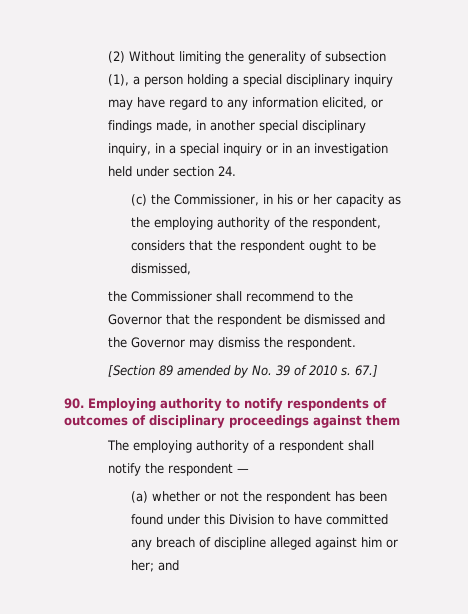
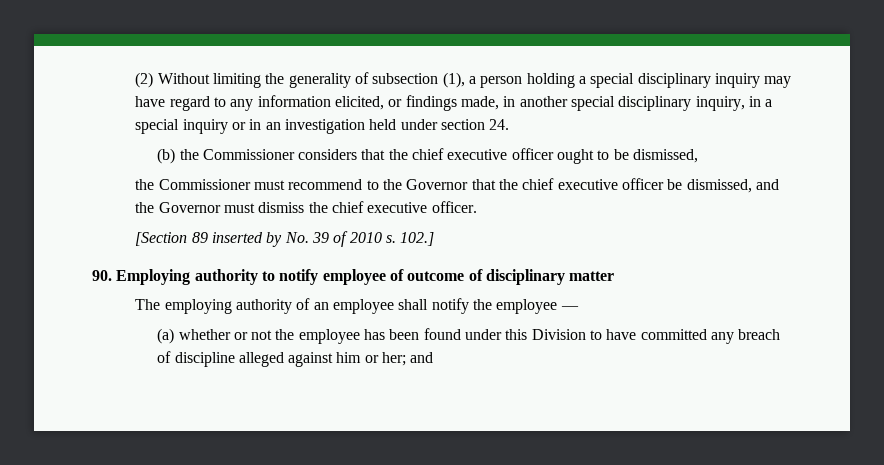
- (c) the Commissioner, in his or her capacity as the employing authority of the respondent, considers that the respondent ought to be dismissed,
+ (b) the Commissioner considers that the chief executive officer ought to be dismissed,
- the Commissioner shall recommend to the Governor that the respondent be dismissed and the Governor may dismiss the respondent.
+ the Commissioner must recommend to the Governor that the chief executive officer be dismissed, and the Governor must dismiss the chief executive officer.
- [Section 89 amended by No. 39 of 2010 s.
+ [Section 89 inserted by No. 39 of 2010 s.
- 67.]
+ 102.]
- 90. Employing authority to notify respondents of outcomes of disciplinary proceedings against them
+ 90. Employing authority to notify employee of outcome of disciplinary matter
- The employing authority of a respondent shall notify the respondent —
+ The employing authority of an employee shall notify the employee —
- (a) whether or not the respondent has been found under this Division to have committed any breach of discipline alleged against him or her; and
+ (a) whether or not the employee has been found under this Division to have committed any breach of discipline alleged against him or her; and

